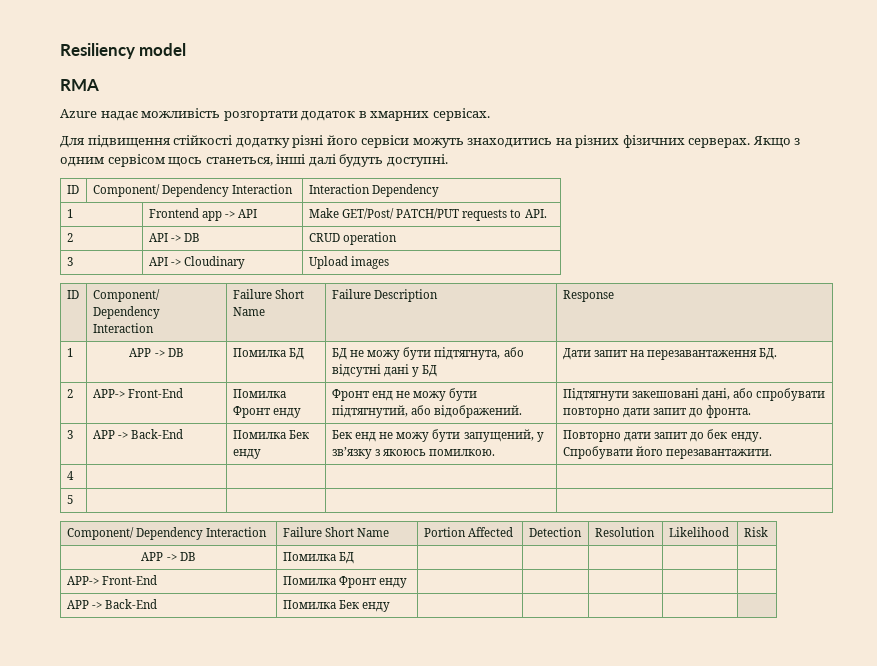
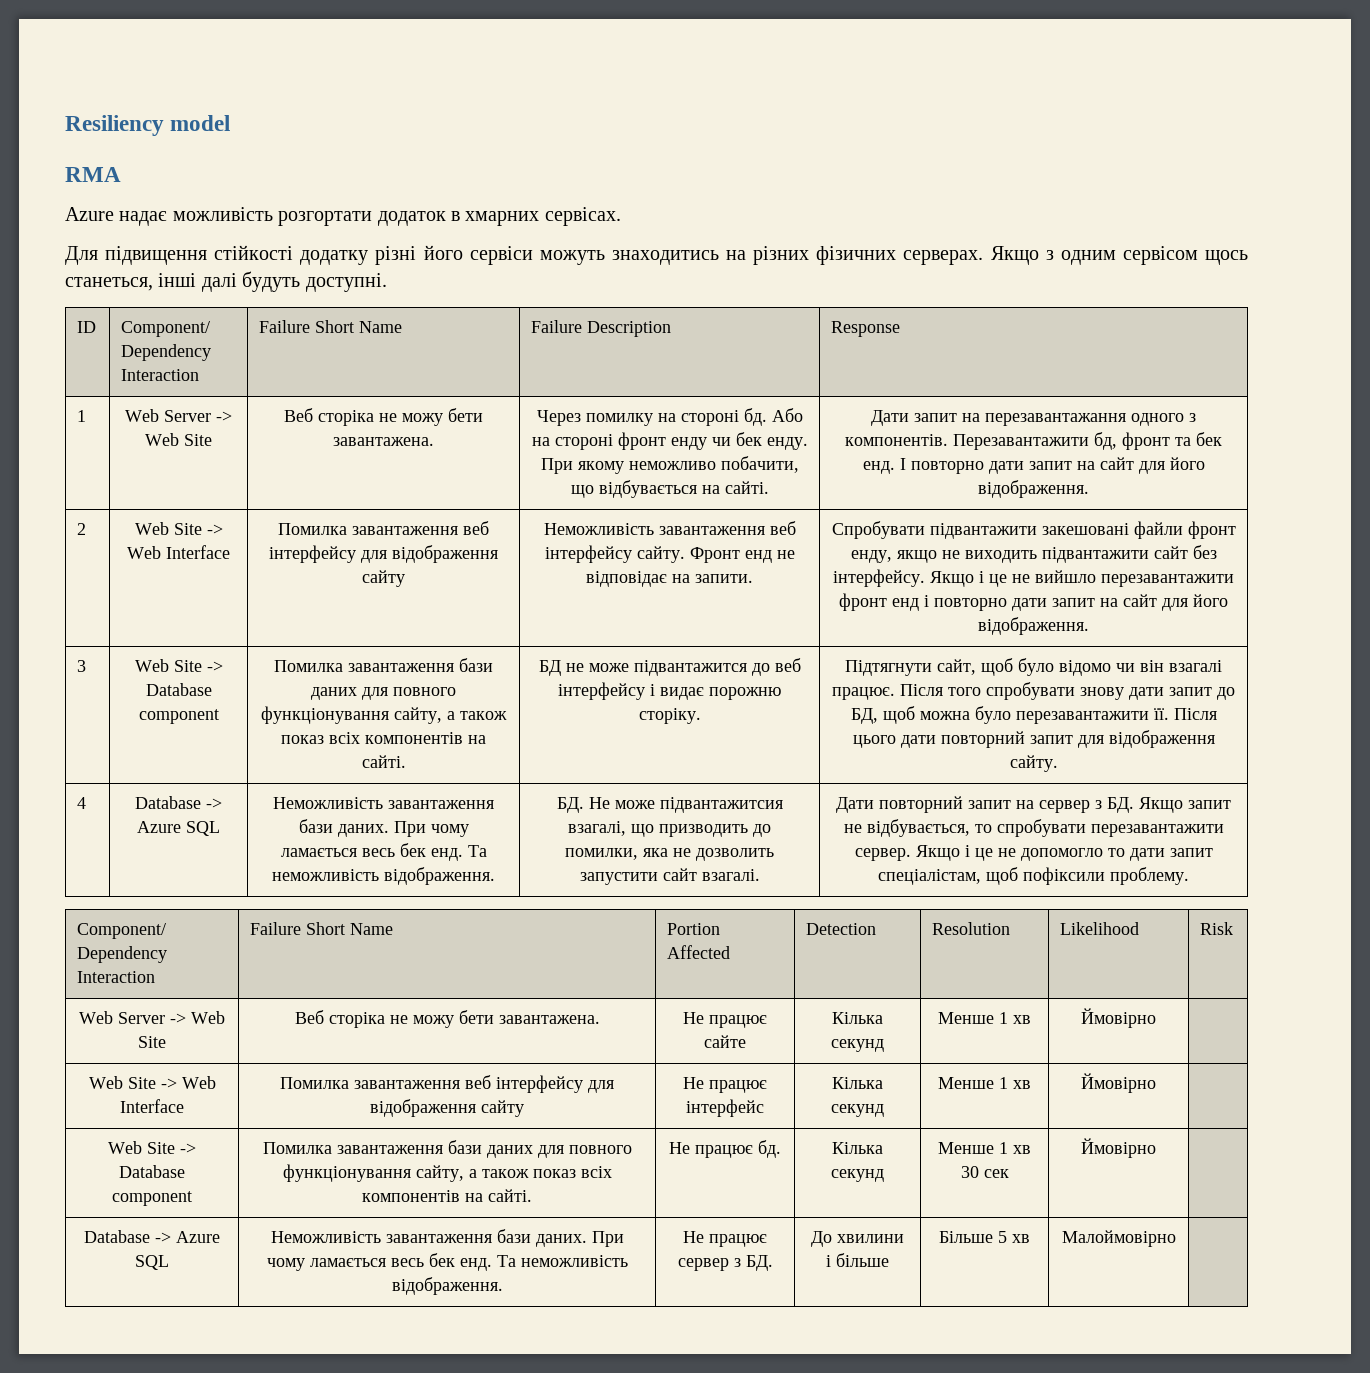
- ID | Component/ Dependency Interaction | Interaction Dependency
- 1 | Frontend app -> API | Make GET/Post/ PATCH/PUT requests to API.
- 2 | API -> DB | CRUD operation
- 3 | API -> Cloudinary | Upload images
- APP -> DB | Помилка БД | БД не можу бути підтягнута, або відсутні дані у БД | Дати запит на перезавантаження БД.
- 2 | APP-> Front-End | Помилка Фронт енду | Фронт енд не можу бути підтягнутий, або відображений. | Підтягнути закешовані дані, або спробувати повторно дати запит до фронта.
- 3 | APP -> Back-End | Помилка Бек енду | Бек енд не можу бути запущений, у зв’язку з якоюсь помилкою. | Повторно дати запит до бек енду. Спробувати його перезавантажити.
- 4 | | | |
- 5 | | | |
+ Web Server -> Web Site | Веб сторіка не можу бети завантажена. | Через помилку на стороні бд. Або на стороні фронт енду чи бек енду. При якому неможливо побачити, що відбувається на сайті. | Дати запит на перезавантажання одного з компонентів. Перезавантажити бд, фронт та бек енд. І повторно дати запит на сайт для його відображення.
+ 2 | Web Site -> Web Interface | Помилка завантаження веб інтерфейсу для відображення сайту | Неможливість завантаження веб інтерфейсу сайту. Фронт енд не відповідає на запити. | Спробувати підвантажити закешовані файли фронт енду, якщо не виходить підвантажити сайт без інтерфейсу. Якщо і це не вийшло перезавантажити фронт енд і повторно дати запит на сайт для його відображення.
+ 3 | Web Site -> Database component | Помилка завантаження бази даних для повного функціонування сайту, а також показ всіх компонентів на сайті. | БД не може підвантажится до веб інтерфейсу і видає порожню сторіку. | Підтягнути сайт, щоб було відомо чи він взагалі працює. Після того спробувати знову дати запит до БД, щоб можна було перезавантажити її. Після цього дати повторний запит для відображення сайту.
+ 4 | Database -> Azure SQL | Неможливість завантаження бази даних. При чому ламається весь бек енд. Та неможливість відображення. | БД. Не може підвантажитсия взагалі, що призводить до помилки, яка не дозволить запустити сайт взагалі. | Дати повторний запит на сервер з БД. Якщо запит не відбувається, то спробувати перезавантажити сервер. Якщо і це не допомогло то дати запит спеціалістам, щоб пофіксили проблему.
- APP -> DB | Помилка БД | | | | |
- APP-> Front-End | Помилка Фронт енду | | | | |
- APP -> Back-End | Помилка Бек енду | | | | |
+ Web Server -> Web Site | Веб сторіка не можу бети завантажена. | Не працює сайте | Кілька секунд | Менше 1 хв | Ймовірно |
+ Web Site -> Web Interface | Помилка завантаження веб інтерфейсу для відображення сайту | Не працює інтерфейс | Кілька секунд | Менше 1 хв | Ймовірно |
+ Web Site -> Database component | Помилка завантаження бази даних для повного функціонування сайту, а також показ всіх компонентів на сайті. | Не працює бд. | Кілька секунд | Менше 1 хв 30 сек | Ймовірно |
+ Database -> Azure SQL | Неможливість завантаження бази даних. При чому ламається весь бек енд. Та неможливість відображення. | Не працює сервер з БД. | До хвилини і більше | Більше 5 хв | Малоймовірно |

